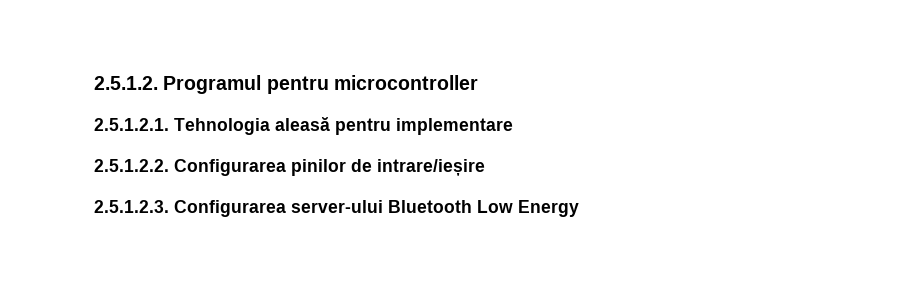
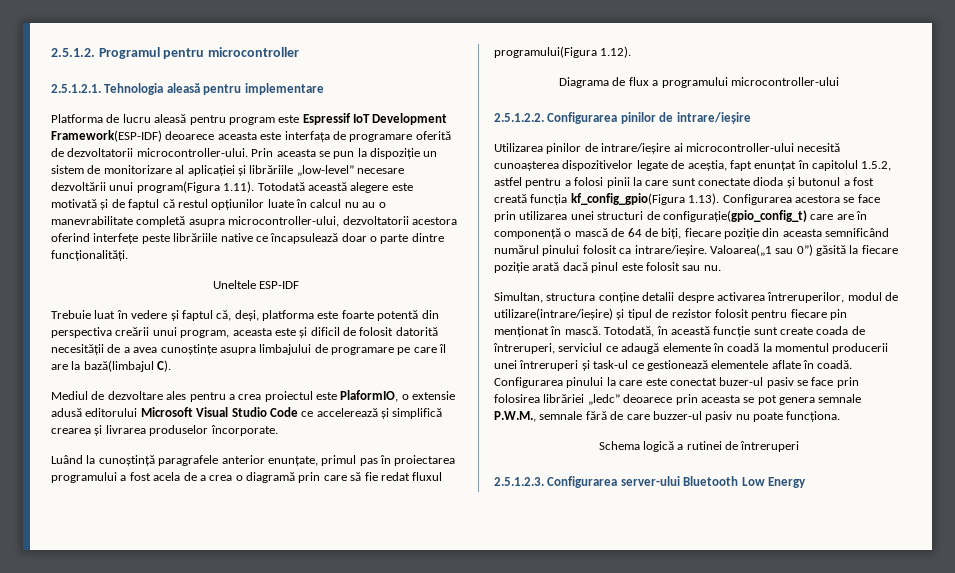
+ Platforma de lucru aleasă pentru program este Espressif IoT Development Framework(ESP-IDF) deoarece aceasta este interfața de programare oferită de dezvoltatorii microcontroller-ului. Prin aceasta se pun la dispoziție un sistem de monitorizare al aplicației și librăriile „low-level” necesare dezvoltării unui program(Figura 1.11). Totodată această alegere este motivată și de faptul că restul opțiunilor luate în calcul nu au o manevrabilitate completă asupra microcontroller-ului, dezvoltatorii acestora oferind interfețe peste librăriile native ce încapsulează doar o parte dintre funcționalități.
+ Uneltele ESP-IDF
+ Trebuie luat în vedere și faptul că, deși, platforma este foarte potentă din perspectiva creării unui program, aceasta este și dificil de folosit datorită necesității de a avea cunoștințe asupra limbajului de programare pe care îl are la bază(limbajul C).
+ Mediul de dezvoltare ales pentru a crea proiectul este PlaformIO, o extensie adusă editorului Microsoft Visual Studio Code ce accelerează și simplifică crearea și livrarea produselor încorporate.
+ Luând la cunoștință paragrafele anterior enunțate, primul pas în proiectarea programului a fost acela de a crea o diagramă prin care să fie redat fluxul programului(Figura 1.12).
+ Diagrama de flux a programului microcontroller-ului
+ Utilizarea pinilor de intrare/ieșire ai microcontroller-ului necesită cunoașterea dispozitivelor legate de aceștia, fapt enunțat în capitolul 1.5.2, astfel pentru a folosi pinii la care sunt conectate dioda și butonul a fost creată funcția kf_config_gpio(Figura 1.13). Configurarea acestora se face prin utilizarea unei structuri de configurație(gpio_config_t) care are în componență o mască de 64 de biți, fiecare poziție din aceasta semnificând numărul pinului folosit ca intrare/ieșire. Valoarea(„1 sau 0”) găsită la fiecare poziție arată dacă pinul este folosit sau nu.
+ Simultan, structura conține detalii despre activarea întreruperilor, modul de utilizare(intrare/ieșire) și tipul de rezistor folosit pentru fiecare pin menționat în mască. Totodată, în această funcție sunt create coada de întreruperi, serviciul ce adaugă elemente în coadă la momentul producerii unei întreruperi și task-ul ce gestionează elementele aflate în coadă. Configurarea pinului la care este conectat buzer-ul pasiv se face prin folosirea librăriei „ledc” deoarece prin aceasta se pot genera semnale P.W.M., semnale fără de care buzzer-ul pasiv nu poate funcționa.
+ Schema logică a rutinei de întreruperi

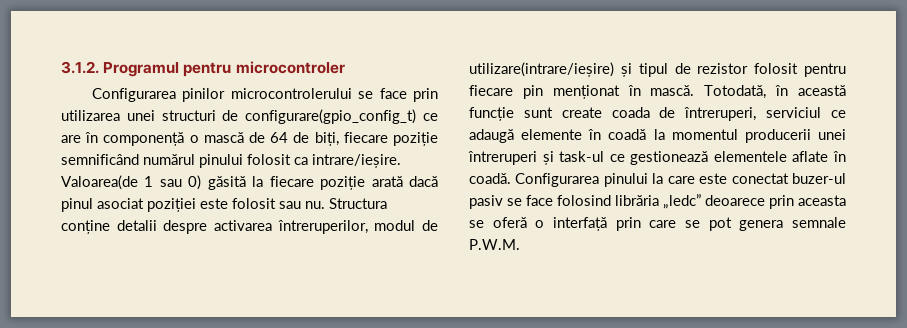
- 2.5.1.2. Programul pentru microcontroller
- 2.5.1.2.1. Tehnologia aleasă pentru implementare
- Platforma de lucru aleasă pentru program este Espressif IoT Development Framework(ESP-IDF) deoarece aceasta este interfața de programare oferită de dezvoltatorii microcontroller-ului. Prin aceasta se pun la dispoziție un sistem de monitorizare al aplicației și librăriile „low-level” necesare dezvoltării unui program(Figura 1.11). Totodată această alegere este motivată și de faptul că restul opțiunilor luate în calcul nu au o manevrabilitate completă asupra microcontroller-ului, dezvoltatorii acestora oferind interfețe peste librăriile native ce încapsulează doar o parte dintre funcționalități.
- Uneltele ESP-IDF
- Trebuie luat în vedere și faptul că, deși, platforma este foarte potentă din perspectiva creării unui program, aceasta este și dificil de folosit datorită necesității de a avea cunoștințe asupra limbajului de programare pe care îl are la bază(limbajul C).
- Mediul de dezvoltare ales pentru a crea proiectul este PlaformIO, o extensie adusă editorului Microsoft Visual Studio Code ce accelerează și simplifică crearea și livrarea produselor încorporate.
- Luând la cunoștință paragrafele anterior enunțate, primul pas în proiectarea programului a fost acela de a crea o diagramă prin care să fie redat fluxul programului(Figura 1.12).
- Diagrama de flux a programului microcontroller-ului
- 2.5.1.2.2. Configurarea pinilor de intrare/ieșire
- Utilizarea pinilor de intrare/ieșire ai microcontroller-ului necesită cunoașterea dispozitivelor legate de aceștia, fapt enunțat în capitolul 1.5.2, astfel pentru a folosi pinii la care sunt conectate dioda și butonul a fost creată funcția kf_config_gpio(Figura 1.13). Configurarea acestora se face prin utilizarea unei structuri de configurație(gpio_config_t) care are în componență o mască de 64 de biți, fiecare poziție din aceasta semnificând numărul pinului folosit ca intrare/ieșire.
+ 3.1.2. Programul pentru microcontroler
+ Configurarea pinilor microcontrolerului se face prin utilizarea unei structuri de configurare(gpio_config_t) ce are în componență o mască de 64 de biți, fiecare poziție semnificând numărul pinului folosit ca intrare/ieșire.
- Valoarea(„1 sau 0”) găsită la fiecare poziție arată dacă pinul este folosit sau nu.
- Simultan, structura conține detalii despre activarea întreruperilor, modul de utilizare(intrare/ieșire) și tipul de rezistor folosit pentru fiecare pin menționat în mască.
+ Valoarea(de 1 sau 0) găsită la fiecare poziție arată dacă pinul asociat poziției este folosit sau nu. Structura conține detalii despre activarea întreruperilor, modul de utilizare(intrare/ieșire) și tipul de rezistor folosit pentru fiecare pin menționat în mască.
- Configurarea pinului la care este conectat buzer-ul pasiv se face prin folosirea librăriei „ledc” deoarece prin aceasta se pot genera semnale P.W.M., semnale fără de care buzzer-ul pasiv nu poate funcționa.
- Schema logică a rutinei de întreruperi
- 2.5.1.2.3. Configurarea server-ului Bluetooth Low Energy
+ Configurarea pinului la care este conectat buzer-ul pasiv se face folosind librăria „ledc” deoarece prin aceasta se oferă o interfață prin care se pot genera semnale P.W.M.

